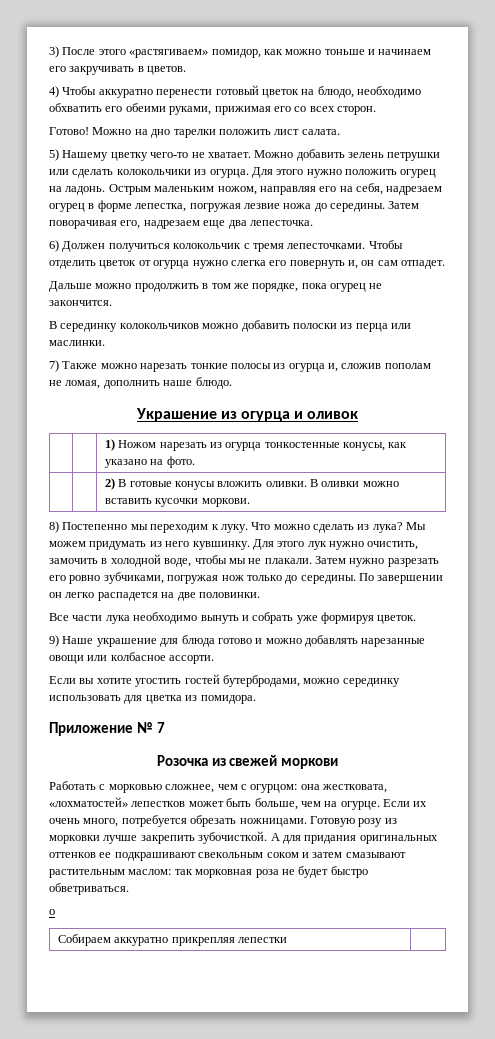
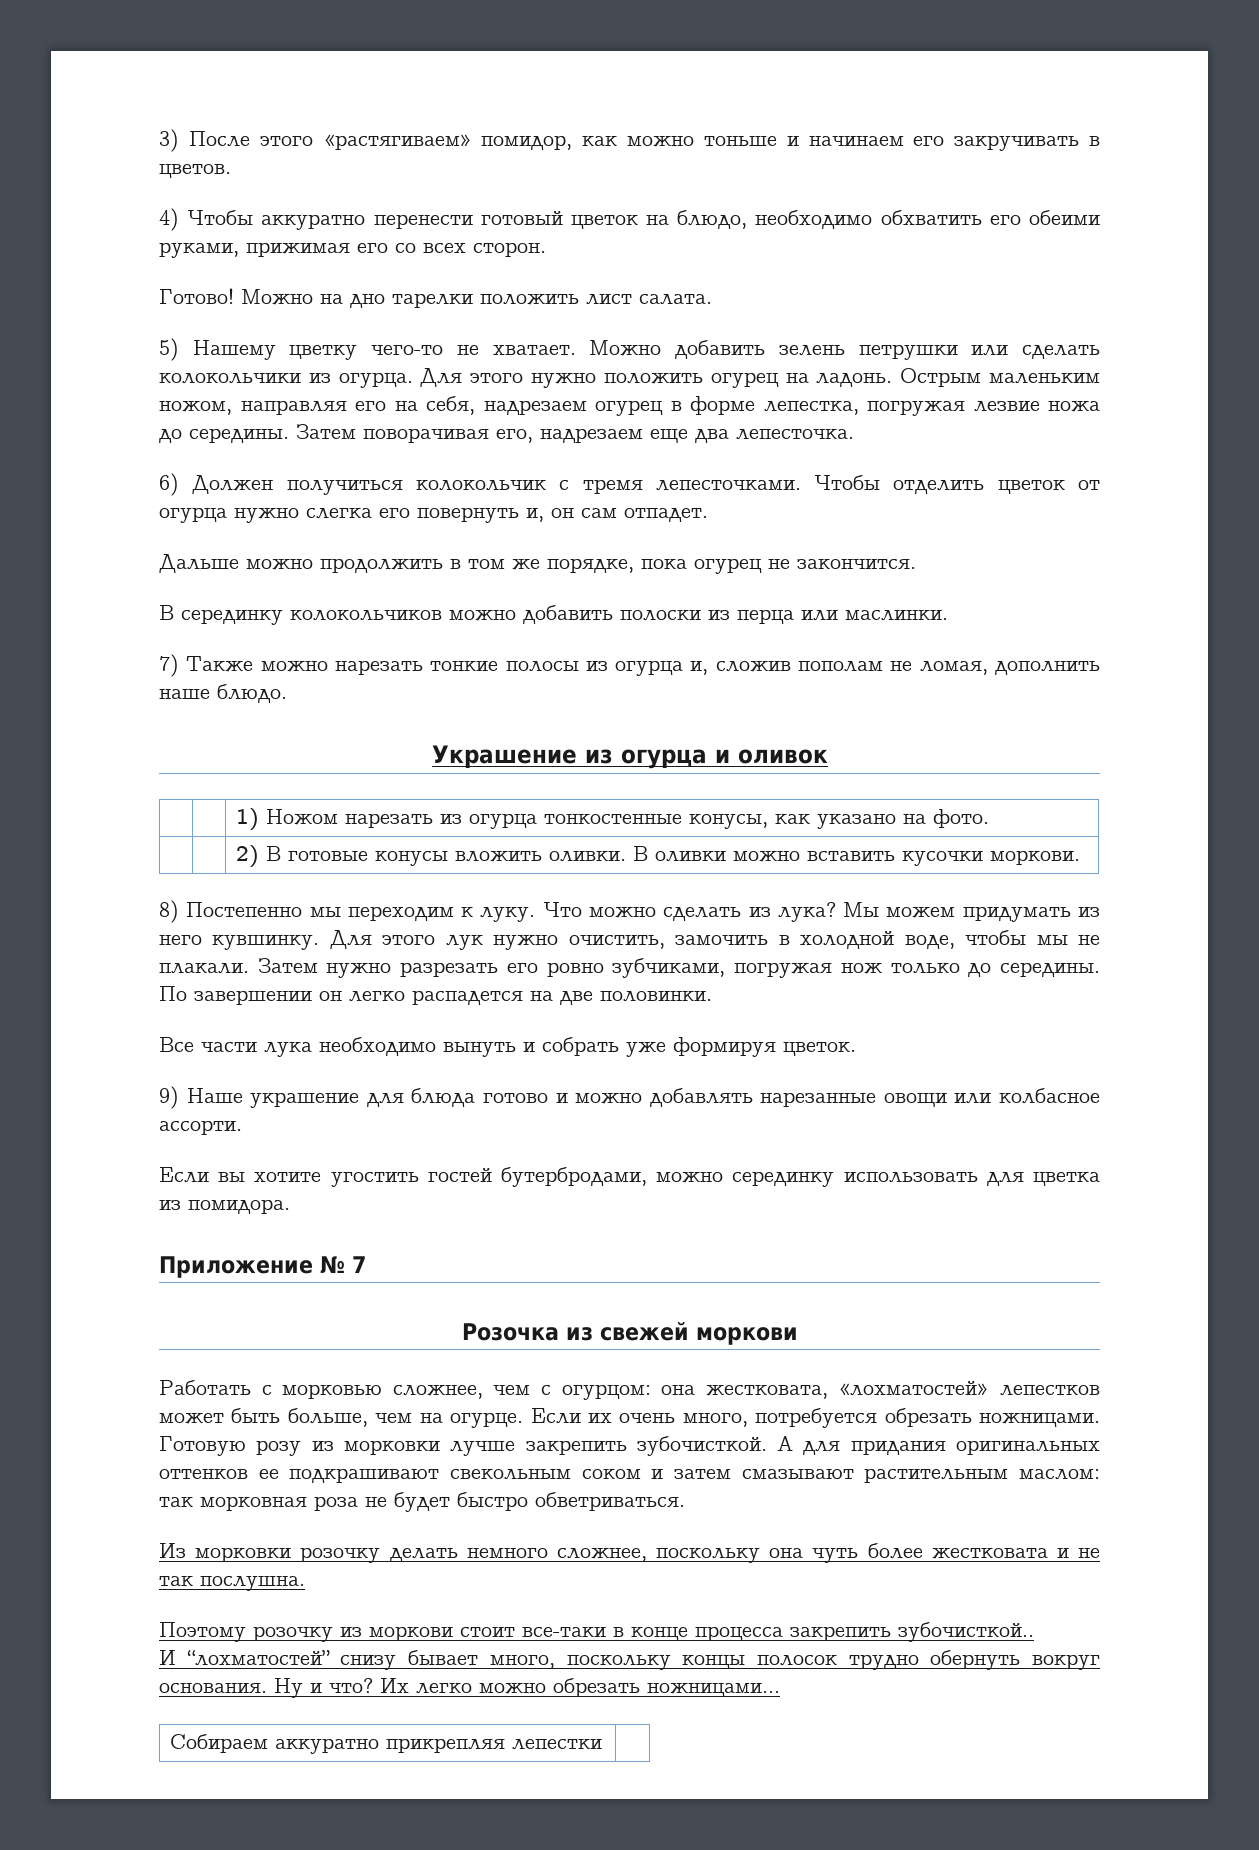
- о
+ Из морковки розочку делать немного сложнее, поскольку она чуть более жестковата и не так послушна.
+ Поэтому розочку из моркови стоит все-таки в конце процесса закрепить зубочисткой..
+ И “лохматостей” снизу бывает много, поскольку концы полосок трудно обернуть вокруг основания. Ну и что? Их легко можно обрезать ножницами...

